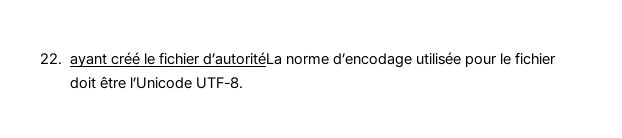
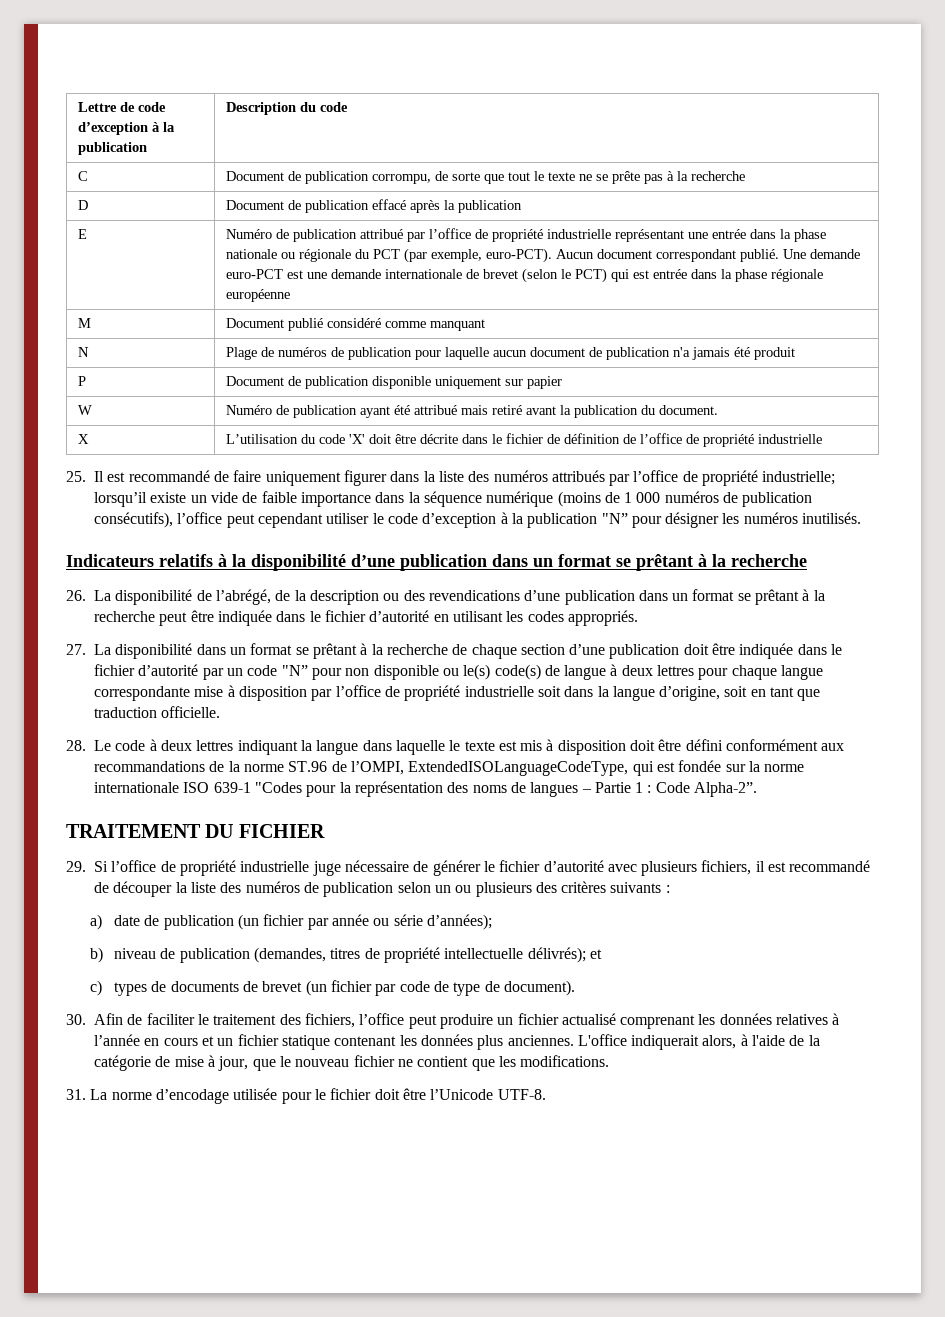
- 22. ayant créé le fichier d’autoritéLa norme d’encodage utilisée pour le fichier doit être l’Unicode UTF-8.
+ Lettre de code d’exception à la publication | Description du code
+ C | Document de publication corrompu, de sorte que tout le texte ne se prête pas à la recherche
+ D | Document de publication effacé après la publication
+ E | Numéro de publication attribué par l’office de propriété industrielle représentant une entrée dans la phase nationale ou régionale du PCT (par exemple, euro-PCT). Aucun document correspondant publié. Une demande euro-PCT est une demande internationale de brevet (selon le PCT) qui est entrée dans la phase régionale européenne
+ M | Document publié considéré comme manquant
+ N | Plage de numéros de publication pour laquelle aucun document de publication n'a jamais été produit
+ P | Document de publication disponible uniquement sur papier
+ W | Numéro de publication ayant été attribué mais retiré avant la publication du document.
+ X | L’utilisation du code 'X' doit être décrite dans le fichier de définition de l’office de propriété industrielle
+ 25. Il est recommandé de faire uniquement figurer dans la liste des numéros attribués par l’office de propriété industrielle; lorsqu’il existe un vide de faible importance dans la séquence numérique (moins de 1 000 numéros de publication consécutifs), l’office peut cependant utiliser le code d’exception à la publication "N” pour désigner les numéros inutilisés.
+ Indicateurs relatifs à la disponibilité d’une publication dans un format se prêtant à la recherche
+ 26. La disponibilité de l’abrégé, de la description ou des revendications d’une publication dans un format se prêtant à la recherche peut être indiquée dans le fichier d’autorité en utilisant les codes appropriés.
+ 27. La disponibilité dans un format se prêtant à la recherche de chaque section d’une publication doit être indiquée dans le fichier d’autorité par un code "N” pour non disponible ou le(s) code(s) de langue à deux lettres pour chaque langue correspondante mise à disposition par l’office de propriété industrielle soit dans la langue d’origine, soit en tant que traduction officielle.
+ 28. Le code à deux lettres indiquant la langue dans laquelle le texte est mis à disposition doit être défini conformément aux recommandations de la norme ST.96 de l’OMPI, ExtendedISOLanguageCodeType, qui est fondée sur la norme internationale ISO 639-1 "Codes pour la représentation des noms de langues – Partie 1 : Code Alpha-2”.
+ TRAITEMENT DU FICHIER
+ 29. Si l’office de propriété industrielle juge nécessaire de générer le fichier d’autorité avec plusieurs fichiers, il est recommandé de découper la liste des numéros de publication selon un ou plusieurs des critères suivants :
+ a) date de publication (un fichier par année ou série d’années);
+ b) niveau de publication (demandes, titres de propriété intellectuelle délivrés); et
+ c) types de documents de brevet (un fichier par code de type de document).
+ 30. Afin de faciliter le traitement des fichiers, l’office peut produire un fichier actualisé comprenant les données relatives à l’année en cours et un fichier statique contenant les données plus anciennes. L'office indiquerait alors, à l'aide de la catégorie de mise à jour, que le nouveau fichier ne contient que les modifications.
+ 31. La norme d’encodage utilisée pour le fichier doit être l’Unicode UTF-8.

